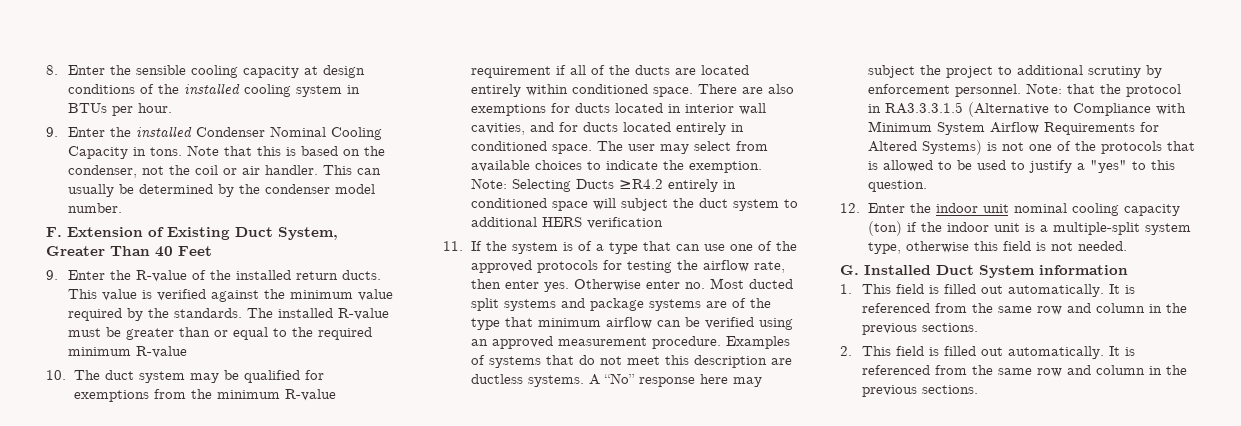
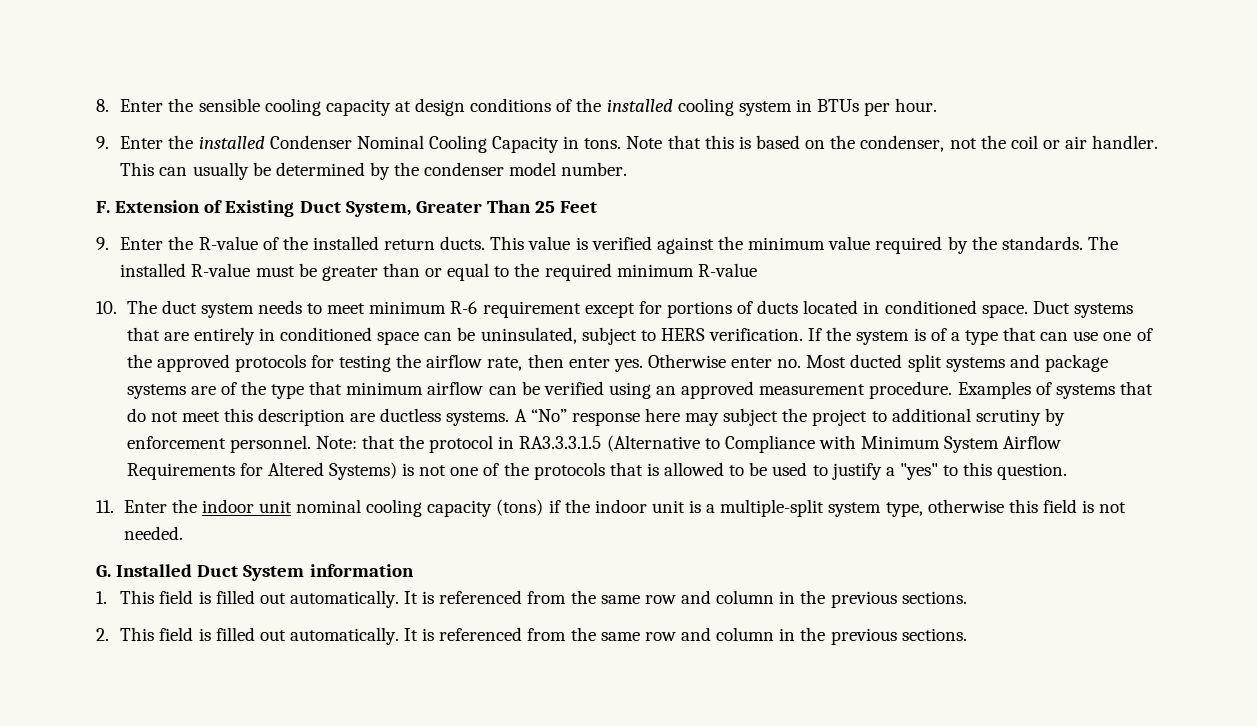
- F. Extension of Existing Duct System, Greater Than 40 Feet
+ F. Extension of Existing Duct System, Greater Than 25 Feet
- 10. The duct system may be qualified for exemptions from the minimum R-value requirement if all of the ducts are located entirely within conditioned space. There are also exemptions for ducts located in interior wall cavities, and for ducts located entirely in conditioned space. The user may select from available choices to indicate the exemption. Note: Selecting Ducts ≥R4.2 entirely in conditioned space will subject the duct system to additional HERS verification
- 11. If the system is of a type that can use one of the approved protocols for testing the airflow rate, then enter yes.
+ 10. The duct system needs to meet minimum R-6 requirement except for portions of ducts located in conditioned space. Duct systems that are entirely in conditioned space can be uninsulated, subject to HERS verification. If the system is of a type that can use one of the approved protocols for testing the airflow rate, then enter yes.
- 12. Enter the indoor unit nominal cooling capacity (ton) if the indoor unit is a multiple-split system type, otherwise this field is not needed.
+ 11. Enter the indoor unit nominal cooling capacity (tons) if the indoor unit is a multiple-split system type, otherwise this field is not needed.

